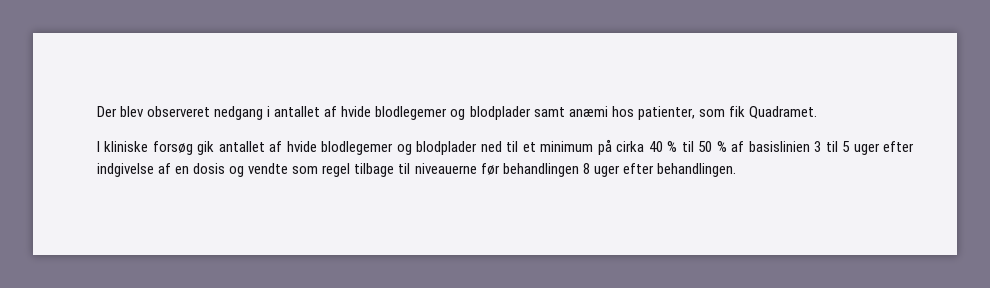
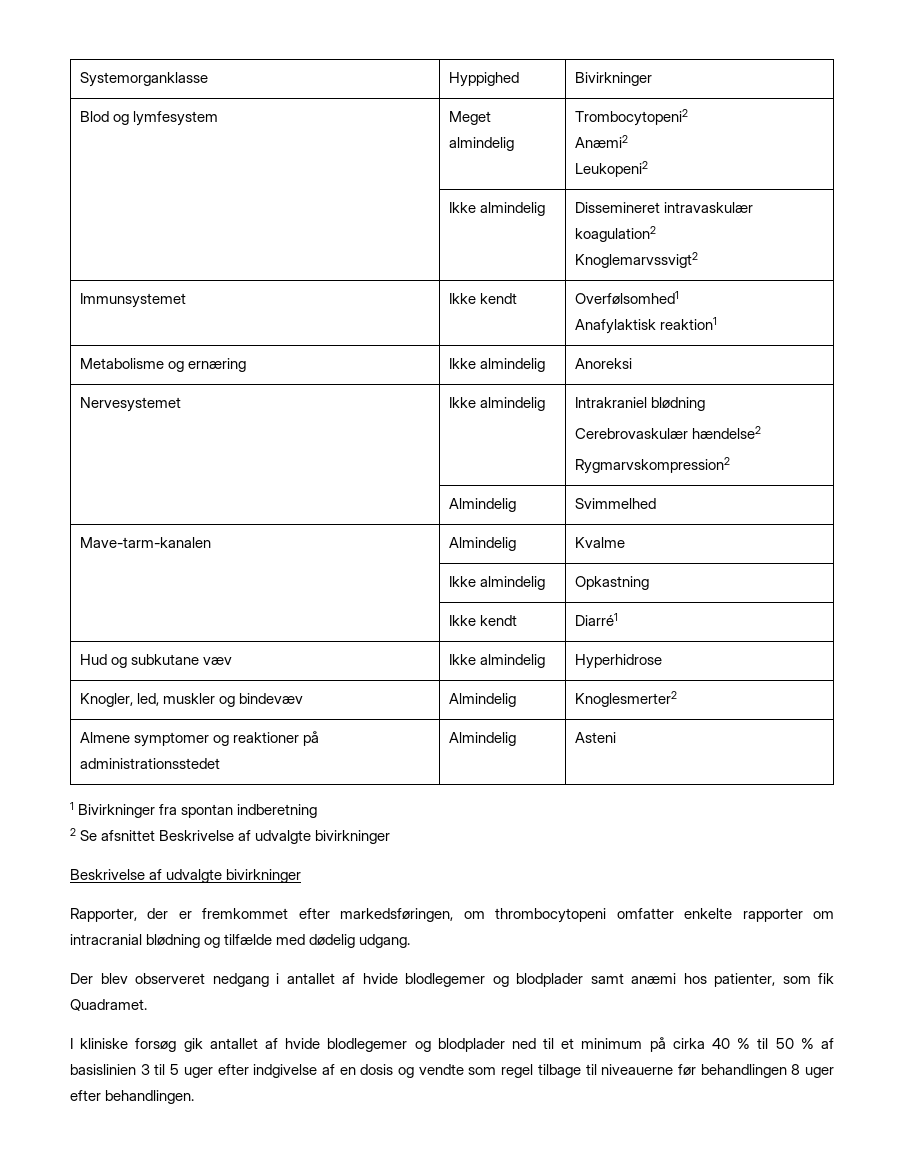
+ Systemorganklasse | Hyppighed | Bivirkninger
+ Blod og lymfesystem | Meget almindelig | Trombocytopeni2
+ Anæmi2
+ Leukopeni2
+ | Ikke almindelig | Dissemineret intravaskulær koagulation2
+ Knoglemarvssvigt2
+ Immunsystemet | Ikke kendt | Overfølsomhed1
+ Anafylaktisk reaktion1
+ Metabolisme og ernæring | Ikke almindelig | Anoreksi
+ Nervesystemet | Ikke almindelig | Intrakraniel blødning
+ Cerebrovaskulær hændelse2
+ Rygmarvskompression2
+ | Almindelig | Svimmelhed
+ Mave-tarm-kanalen | Almindelig | Kvalme
+ | Ikke almindelig | Opkastning
+ | Ikke kendt | Diarré1
+ Hud og subkutane væv | Ikke almindelig | Hyperhidrose
+ Knogler, led, muskler og bindevæv | Almindelig | Knoglesmerter2
+ Almene symptomer og reaktioner på administrationsstedet | Almindelig | Asteni
+ 1 Bivirkninger fra spontan indberetning
+ 2 Se afsnittet Beskrivelse af udvalgte bivirkninger
+ Beskrivelse af udvalgte bivirkninger
+ Rapporter, der er fremkommet efter markedsføringen, om thrombocytopeni omfatter enkelte rapporter om intracranial blødning og tilfælde med dødelig udgang.

